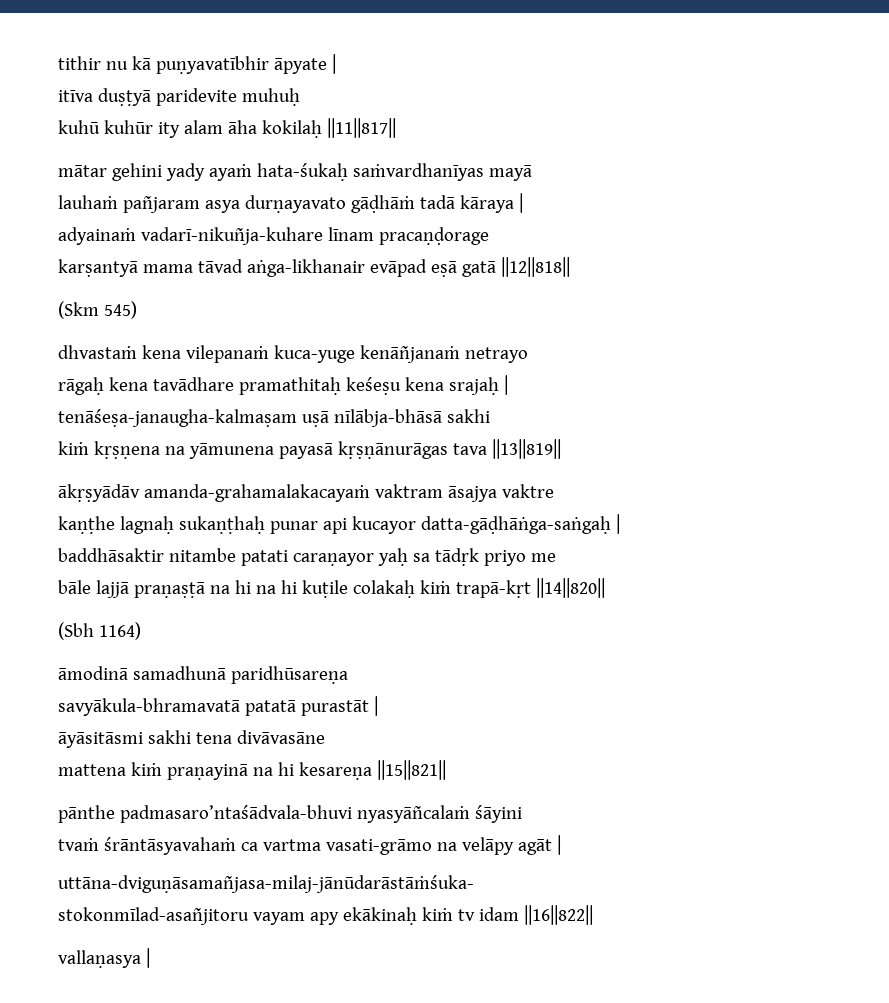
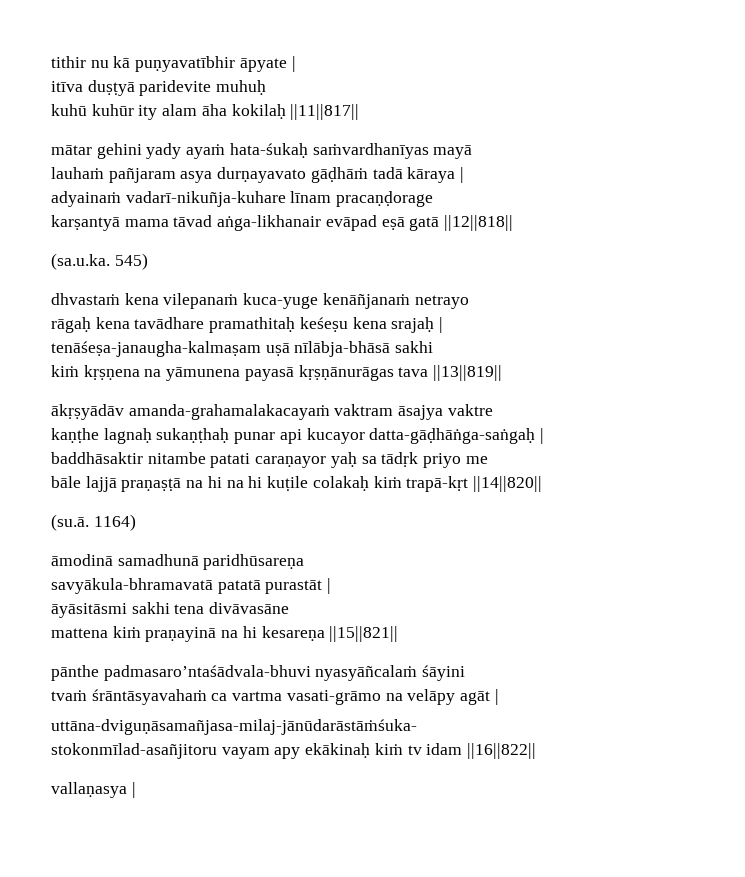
- (Skm 545)
+ (sa.u.ka. 545)
- (Sbh 1164)
+ (su.ā. 1164)

